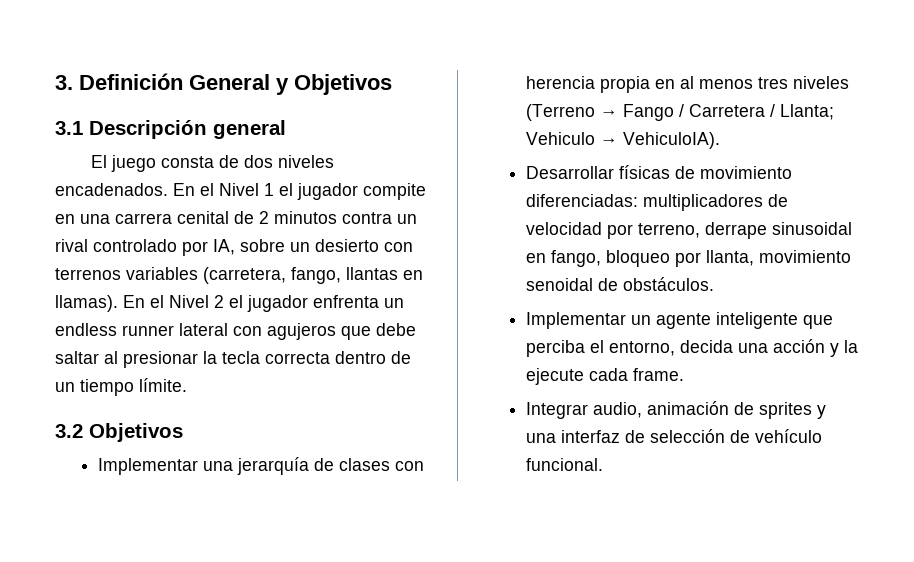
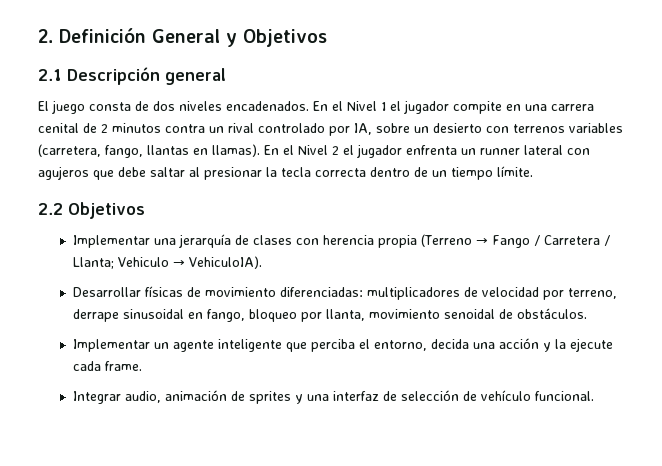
- 3. Definición General y Objetivos
+ 2. Definición General y Objetivos
- 3.1 Descripción general
+ 2.1 Descripción general
- En el Nivel 2 el jugador enfrenta un endless runner lateral con agujeros que debe saltar al presionar la tecla correcta dentro de un tiempo límite.
+ En el Nivel 2 el jugador enfrenta un runner lateral con agujeros que debe saltar al presionar la tecla correcta dentro de un tiempo límite.
- 3.2 Objetivos
+ 2.2 Objetivos
- Implementar una jerarquía de clases con herencia propia en al menos tres niveles (Terreno → Fango / Carretera / Llanta; Vehiculo → VehiculoIA).
+ Implementar una jerarquía de clases con herencia propia (Terreno → Fango / Carretera / Llanta; Vehiculo → VehiculoIA).

